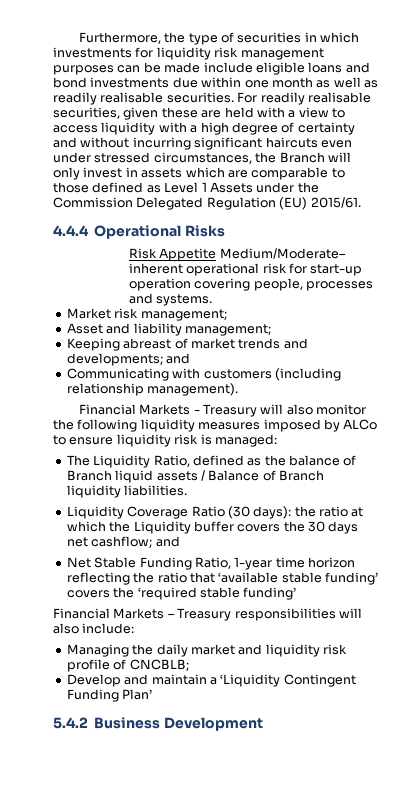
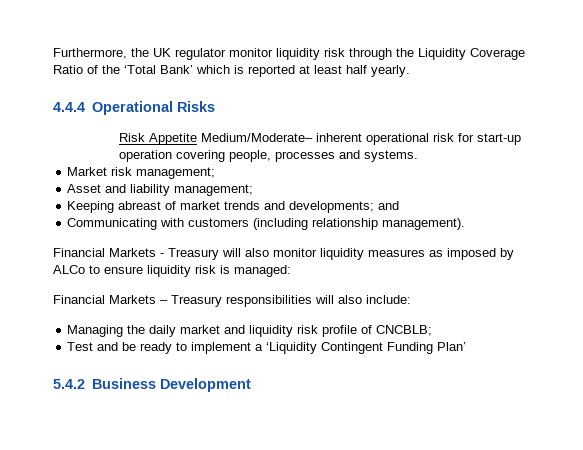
- Furthermore, the type of securities in which investments for liquidity risk management purposes can be made include eligible loans and bond investments due within one month as well as readily realisable securities. For readily realisable securities, given these are held with a view to access liquidity with a high degree of certainty and without incurring significant haircuts even under stressed circumstances, the Branch will only invest in assets which are comparable to those defined as Level 1 Assets under the Commission Delegated Regulation (EU) 2015/61.
+ Furthermore, the UK regulator monitor liquidity risk through the Liquidity Coverage Ratio of the ‘Total Bank’ which is reported at least half yearly.
- Financial Markets - Treasury will also monitor the following liquidity measures imposed by ALCo to ensure liquidity risk is managed:
+ Financial Markets - Treasury will also monitor liquidity measures as imposed by ALCo to ensure liquidity risk is managed:
- The Liquidity Ratio, defined as the balance of Branch liquid assets / Balance of Branch liquidity liabilities.
- Liquidity Coverage Ratio (30 days): the ratio at which the Liquidity buffer covers the 30 days net cashflow; and
- Net Stable Funding Ratio, 1-year time horizon reflecting the ratio that ‘available stable funding’ covers the ‘required stable funding’
- Develop and maintain a ‘Liquidity Contingent Funding Plan’
+ Test and be ready to implement a ‘Liquidity Contingent Funding Plan’

